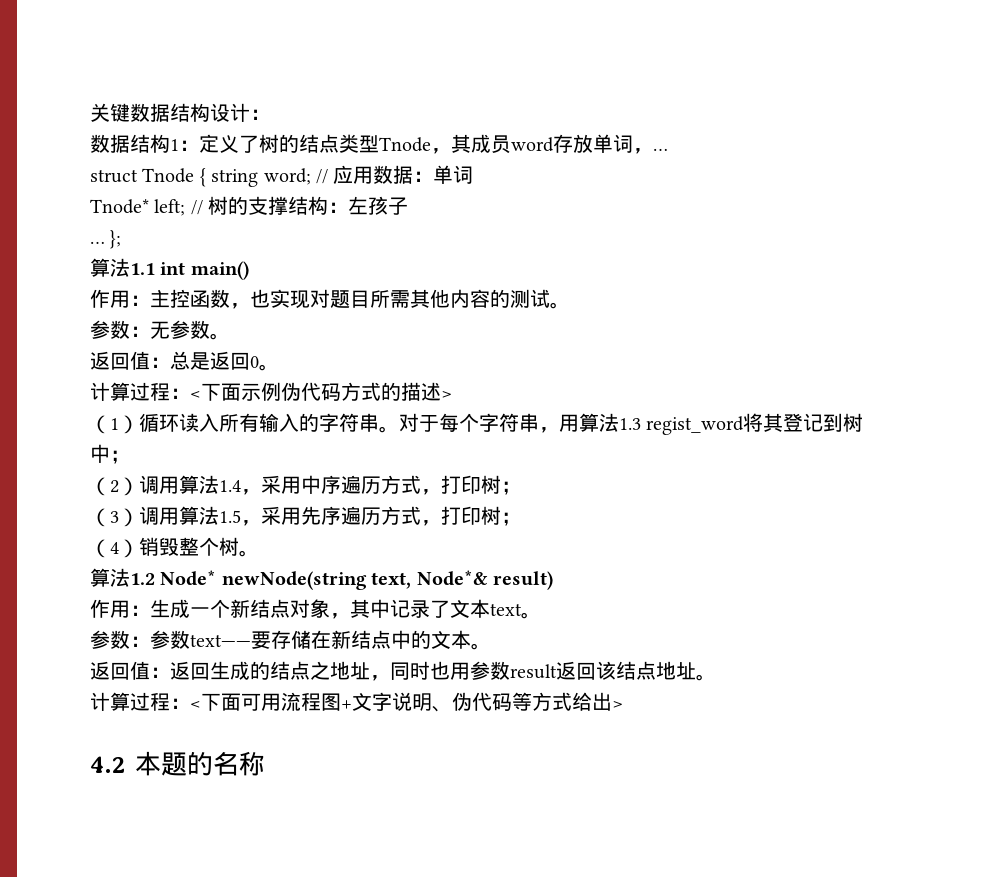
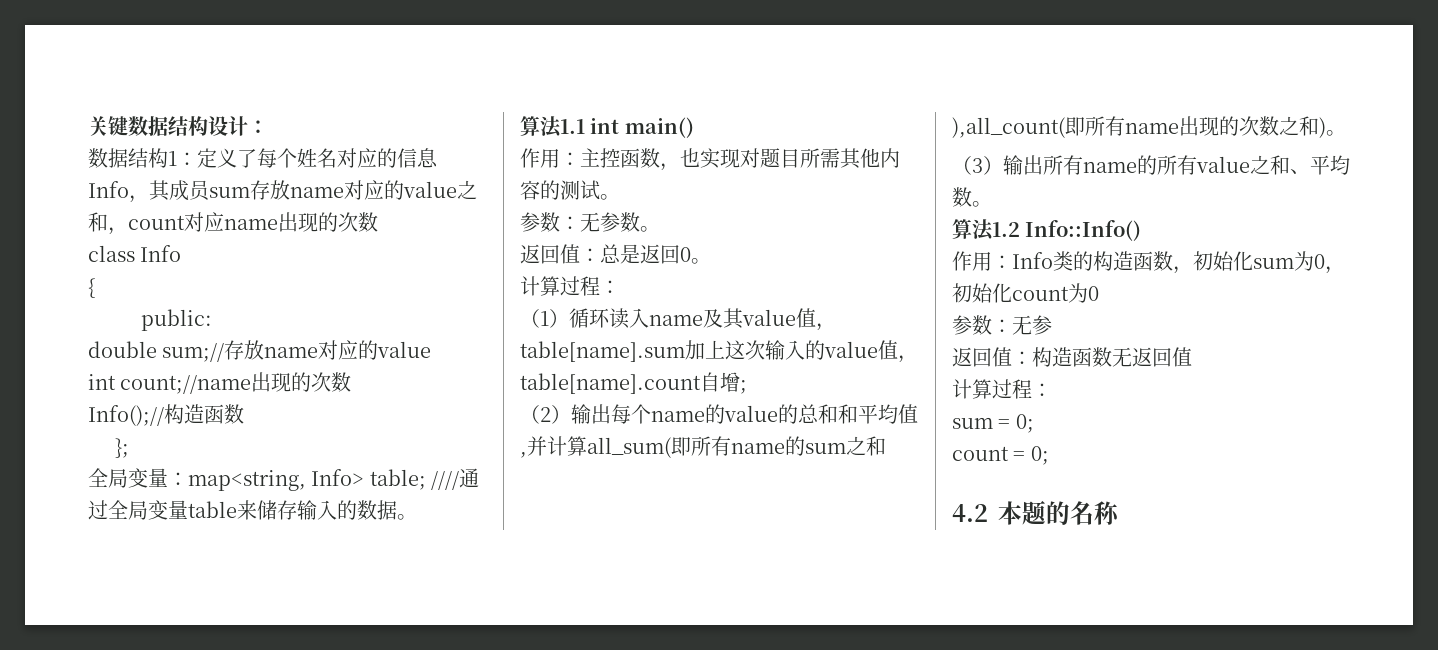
- 数据结构1：定义了树的结点类型Tnode，其成员word存放单词，…
- struct Tnode { string word; // 应用数据：单词
- Tnode* left; // 树的支撑结构：左孩子
- … };
+ 数据结构1：定义了每个姓名对应的信息Info，其成员sum存放name对应的value之和，count对应name出现的次数
+ class Info
+ {
+ public:
+ double sum;//存放name对应的value
+ int count;//name出现的次数
+ Info();//构造函数
+ };
+ 全局变量：map<string, Info> table; ////通过全局变量table来储存输入的数据。
  返回值：总是返回0。
- 计算过程：<下面示例伪代码方式的描述>
- （1）循环读入所有输入的字符串。对于每个字符串，用算法1.3 regist_word将其登记到树中；
- （2）调用算法1.4，采用中序遍历方式，打印树；
- （3）调用算法1.5，采用先序遍历方式，打印树；
- （4）销毁整个树。
- 算法1.2 Node* newNode(string text, Node*& result)
- 作用：生成一个新结点对象，其中记录了文本text。
- 参数：参数text——要存储在新结点中的文本。
- 返回值：返回生成的结点之地址，同时也用参数result返回该结点地址。
- 计算过程：<下面可用流程图+文字说明、伪代码等方式给出>
+ 计算过程：
+ （1）循环读入name及其value值，table[name].sum加上这次输入的value值，table[name].count自增;
+ （2）输出每个name的value的总和和平均值,并计算all_sum(即所有name的sum之和),all_count(即所有name出现的次数之和)。
+ （3）输出所有name的所有value之和、平均数。
+ 算法1.2 Info::Info()
+ 作用：Info类的构造函数，初始化sum为0，初始化count为0
+ 参数：无参
+ 返回值：构造函数无返回值
+ 计算过程：
+ sum = 0;
+ count = 0;

